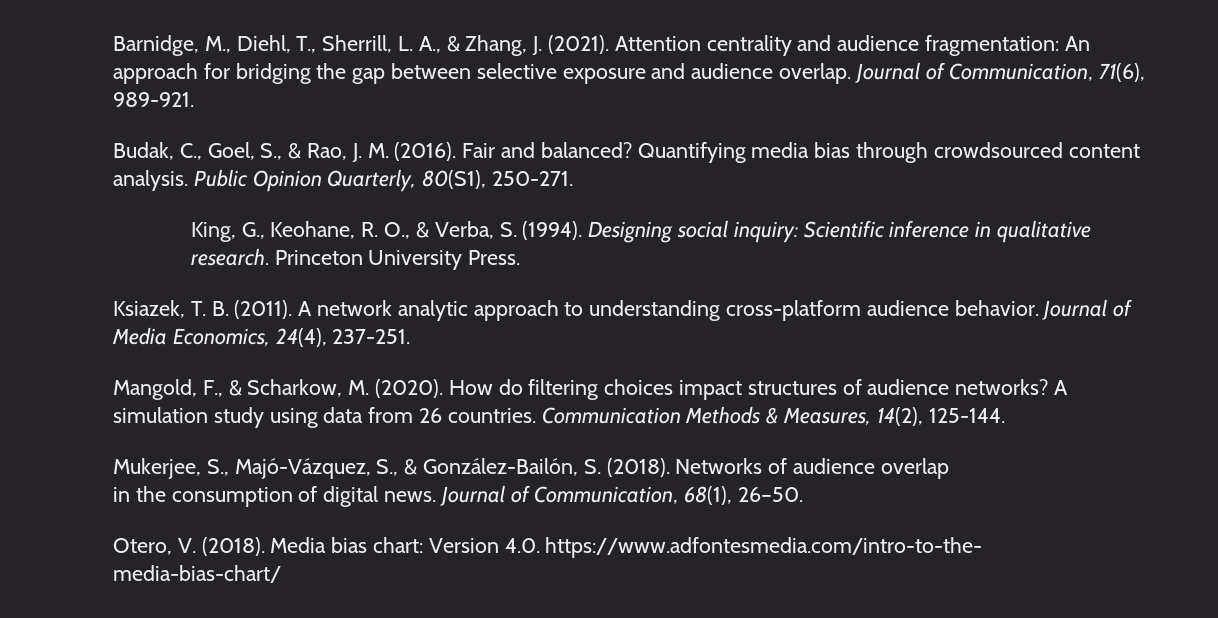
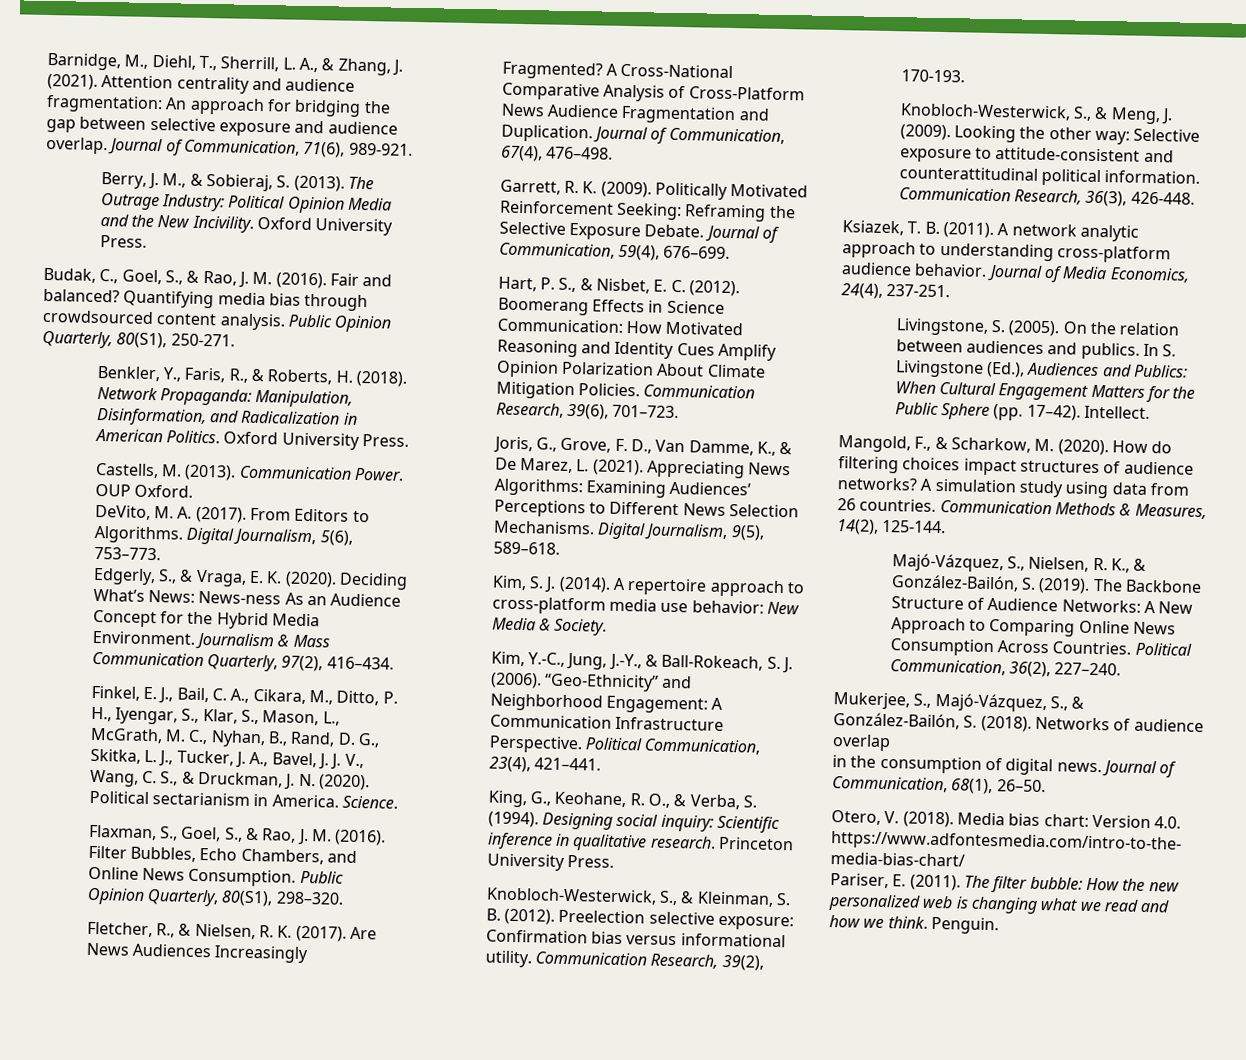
+ Berry, J. M., & Sobieraj, S. (2013). The Outrage Industry: Political Opinion Media and the New Incivility. Oxford University Press.
+ Benkler, Y., Faris, R., & Roberts, H. (2018). Network Propaganda: Manipulation, Disinformation, and Radicalization in American Politics. Oxford University Press.
+ Castells, M. (2013). Communication Power. OUP Oxford.
+ DeVito, M. A. (2017). From Editors to Algorithms. Digital Journalism, 5(6), 753–773.
+ Edgerly, S., & Vraga, E. K. (2020). Deciding What’s News: News-ness As an Audience Concept for the Hybrid Media Environment. Journalism & Mass Communication Quarterly, 97(2), 416–434.
+ Finkel, E. J., Bail, C. A., Cikara, M., Ditto, P. H., Iyengar, S., Klar, S., Mason, L., McGrath, M. C., Nyhan, B., Rand, D. G., Skitka, L. J., Tucker, J. A., Bavel, J. J. V., Wang, C. S., & Druckman, J. N. (2020). Political sectarianism in America. Science.
+ Flaxman, S., Goel, S., & Rao, J. M. (2016). Filter Bubbles, Echo Chambers, and Online News Consumption. Public Opinion Quarterly, 80(S1), 298–320.
+ Fletcher, R., & Nielsen, R. K. (2017). Are News Audiences Increasingly Fragmented? A Cross-National Comparative Analysis of Cross-Platform News Audience Fragmentation and Duplication. Journal of Communication, 67(4), 476–498.
+ Garrett, R. K. (2009). Politically Motivated Reinforcement Seeking: Reframing the Selective Exposure Debate. Journal of Communication, 59(4), 676–699.
+ Hart, P. S., & Nisbet, E. C. (2012). Boomerang Effects in Science Communication: How Motivated Reasoning and Identity Cues Amplify Opinion Polarization About Climate Mitigation Policies. Communication Research, 39(6), 701–723.
+ Joris, G., Grove, F. D., Van Damme, K., & De Marez, L. (2021). Appreciating News Algorithms: Examining Audiences’ Perceptions to Different News Selection Mechanisms. Digital Journalism, 9(5), 589–618.
+ Kim, S. J. (2014). A repertoire approach to cross-platform media use behavior: New Media & Society.
+ Kim, Y.-C., Jung, J.-Y., & Ball-Rokeach, S. J. (2006). “Geo-Ethnicity” and Neighborhood Engagement: A Communication Infrastructure Perspective. Political Communication, 23(4), 421–441.
+ Knobloch-Westerwick, S., & Kleinman, S. B. (2012). Preelection selective exposure: Confirmation bias versus informational utility. Communication Research, 39(2), 170-193.
+ Knobloch-Westerwick, S., & Meng, J. (2009). Looking the other way: Selective exposure to attitude-consistent and counterattitudinal political information. Communication Research, 36(3), 426-448.
+ Livingstone, S. (2005). On the relation between audiences and publics. In S. Livingstone (Ed.), Audiences and Publics: When Cultural Engagement Matters for the Public Sphere (pp. 17–42). Intellect.
+ Majó-Vázquez, S., Nielsen, R. K., & González-Bailón, S. (2019). The Backbone Structure of Audience Networks: A New Approach to Comparing Online News Consumption Across Countries. Political Communication, 36(2), 227–240.
+ Pariser, E. (2011). The filter bubble: How the new personalized web is changing what we read and how we think. Penguin.

